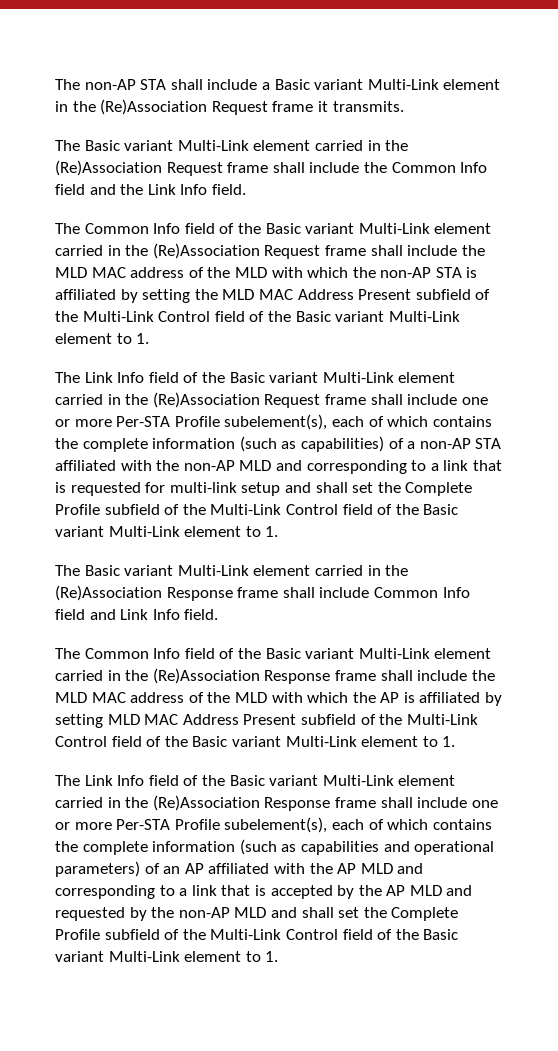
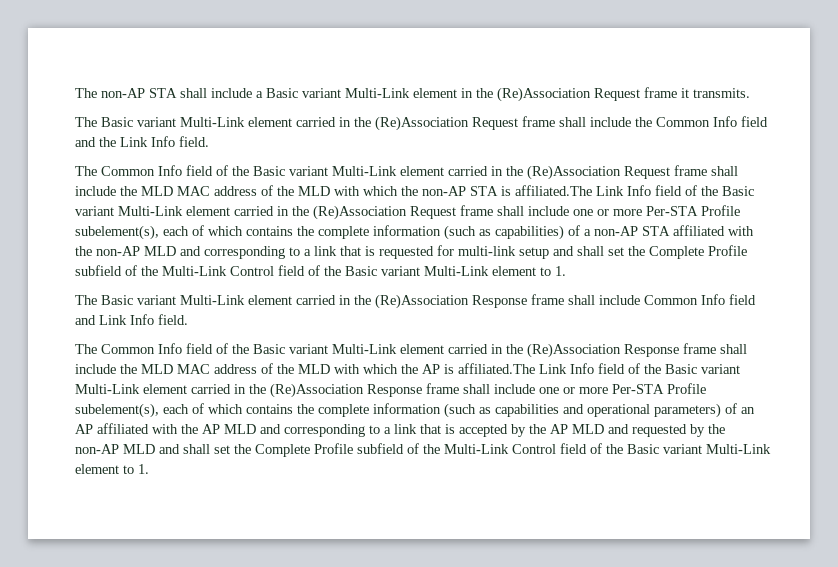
- The Common Info field of the Basic variant Multi-Link element carried in the (Re)Association Request frame shall include the MLD MAC address of the MLD with which the non-AP STA is affiliated by setting the MLD MAC Address Present subfield of the Multi-Link Control field of the Basic variant Multi-Link element to 1.
- The Link Info field of the Basic variant Multi-Link element carried in the (Re)Association Request frame shall include one or more Per-STA Profile subelement(s), each of which contains the complete information (such as capabilities) of a non-AP STA affiliated with the non-AP MLD and corresponding to a link that is requested for multi-link setup and shall set the Complete Profile subfield of the Multi-Link Control field of the Basic variant Multi-Link element to 1.
+ The Common Info field of the Basic variant Multi-Link element carried in the (Re)Association Request frame shall include the MLD MAC address of the MLD with which the non-AP STA is affiliated.The Link Info field of the Basic variant Multi-Link element carried in the (Re)Association Request frame shall include one or more Per-STA Profile subelement(s), each of which contains the complete information (such as capabilities) of a non-AP STA affiliated with the non-AP MLD and corresponding to a link that is requested for multi-link setup and shall set the Complete Profile subfield of the Multi-Link Control field of the Basic variant Multi-Link element to 1.
- The Common Info field of the Basic variant Multi-Link element carried in the (Re)Association Response frame shall include the MLD MAC address of the MLD with which the AP is affiliated by setting MLD MAC Address Present subfield of the Multi-Link Control field of the Basic variant Multi-Link element to 1.
- The Link Info field of the Basic variant Multi-Link element carried in the (Re)Association Response frame shall include one or more Per-STA Profile subelement(s), each of which contains the complete information (such as capabilities and operational parameters) of an AP affiliated with the AP MLD and corresponding to a link that is accepted by the AP MLD and requested by the non-AP MLD and shall set the Complete Profile subfield of the Multi-Link Control field of the Basic variant Multi-Link element to 1.
+ The Common Info field of the Basic variant Multi-Link element carried in the (Re)Association Response frame shall include the MLD MAC address of the MLD with which the AP is affiliated.The Link Info field of the Basic variant Multi-Link element carried in the (Re)Association Response frame shall include one or more Per-STA Profile subelement(s), each of which contains the complete information (such as capabilities and operational parameters) of an AP affiliated with the AP MLD and corresponding to a link that is accepted by the AP MLD and requested by the non-AP MLD and shall set the Complete Profile subfield of the Multi-Link Control field of the Basic variant Multi-Link element to 1.

